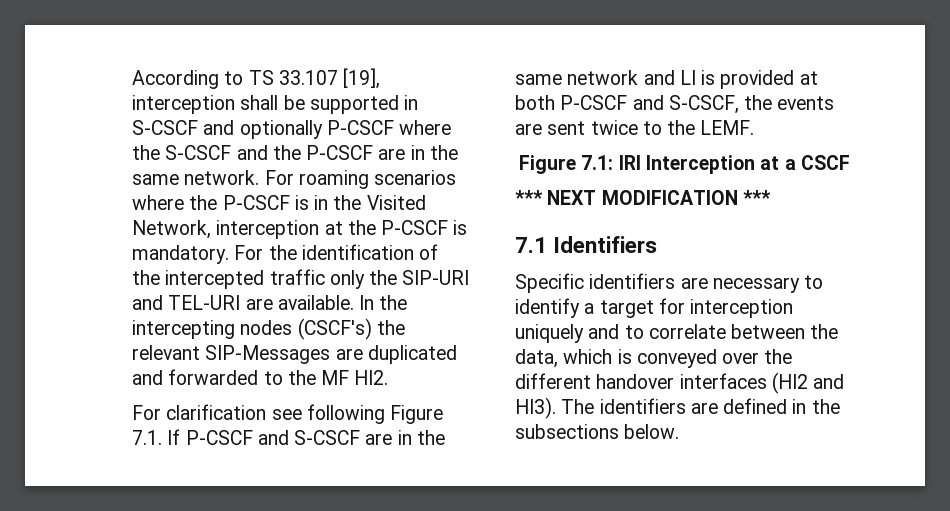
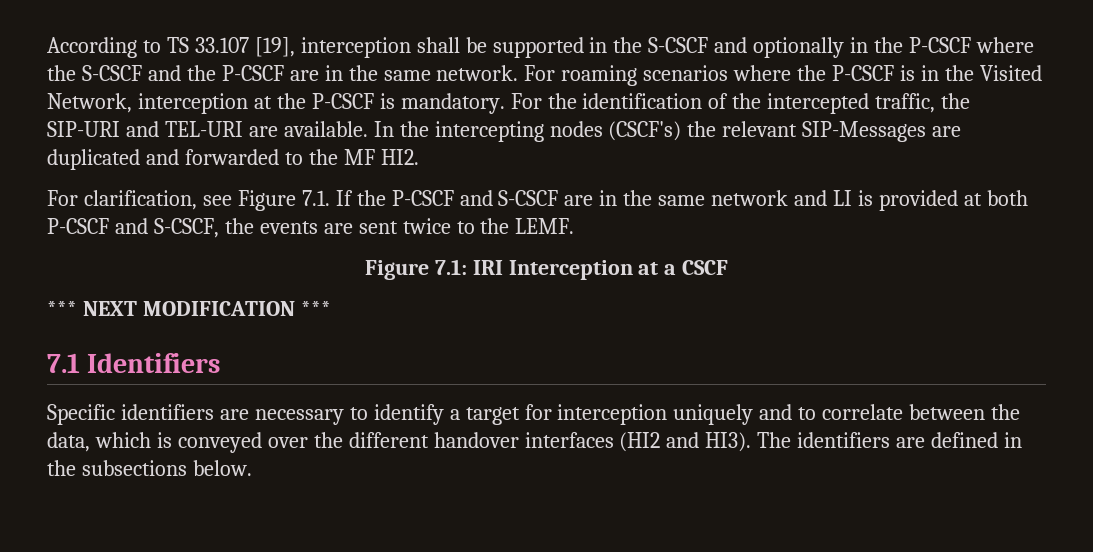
- According to TS 33.107 [19], interception shall be supported in S-CSCF and optionally P-CSCF where the S-CSCF and the P-CSCF are in the same network.
+ According to TS 33.107 [19], interception shall be supported in the S-CSCF and optionally in the P-CSCF where the S-CSCF and the P-CSCF are in the same network.
- For the identification of the intercepted traffic only the SIP-URI and TEL-URI are available.
+ For the identification of the intercepted traffic, the SIP-URI and TEL-URI are available.
- For clarification see following Figure 7.1. If P-CSCF and S-CSCF are in the same network and LI is provided at both P-CSCF and S-CSCF, the events are sent twice to the LEMF.
+ For clarification, see Figure 7.1. If the P-CSCF and S-CSCF are in the same network and LI is provided at both P-CSCF and S-CSCF, the events are sent twice to the LEMF.

